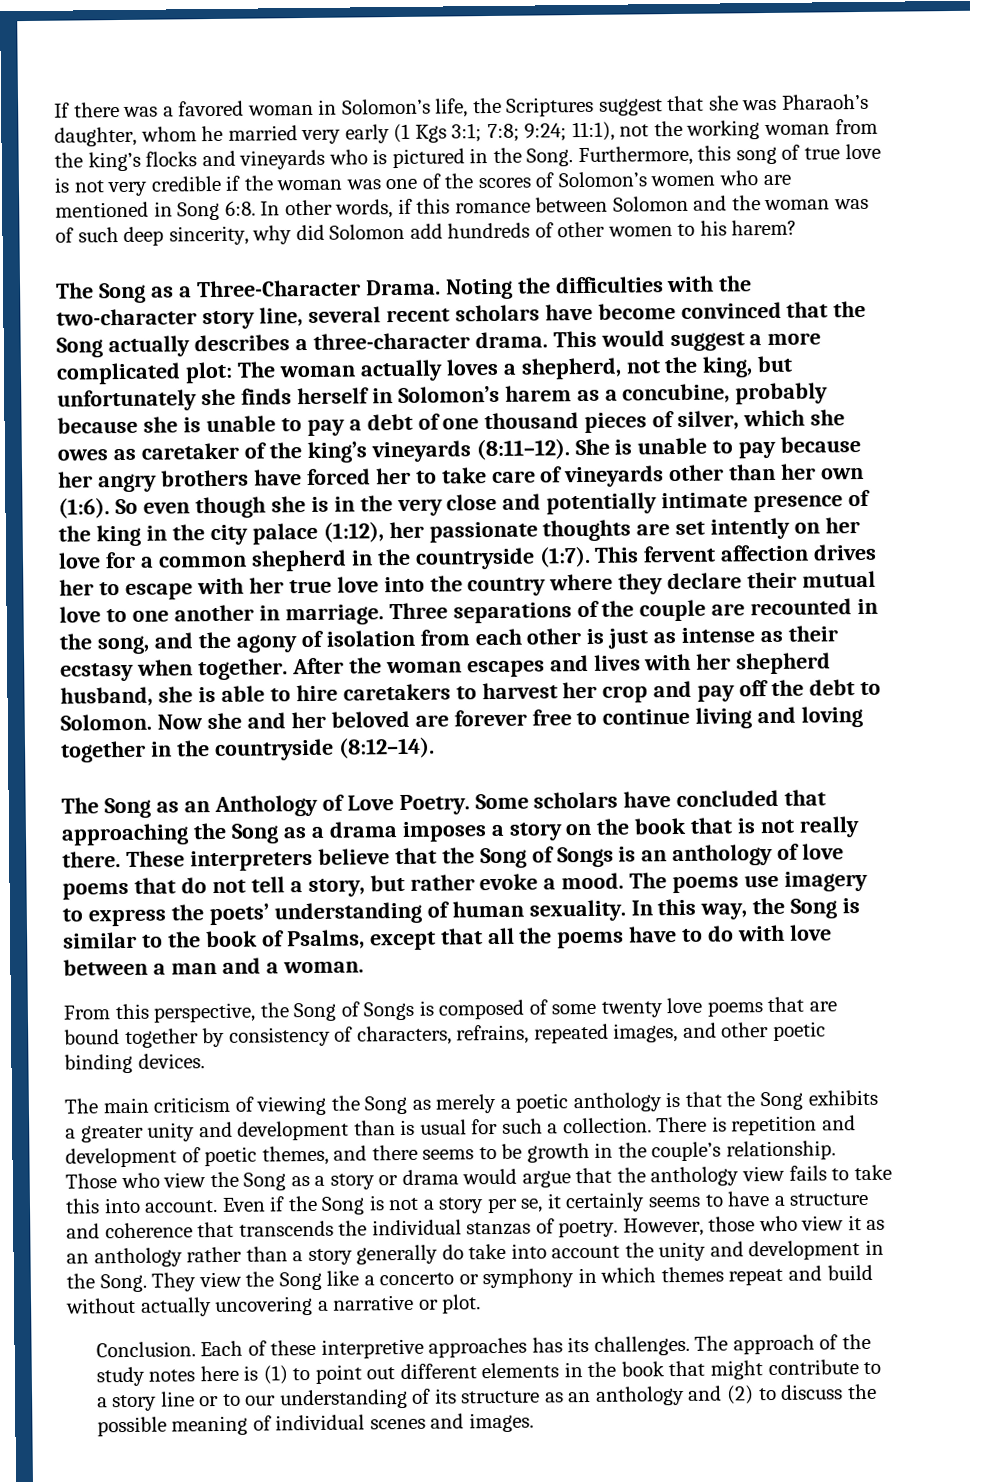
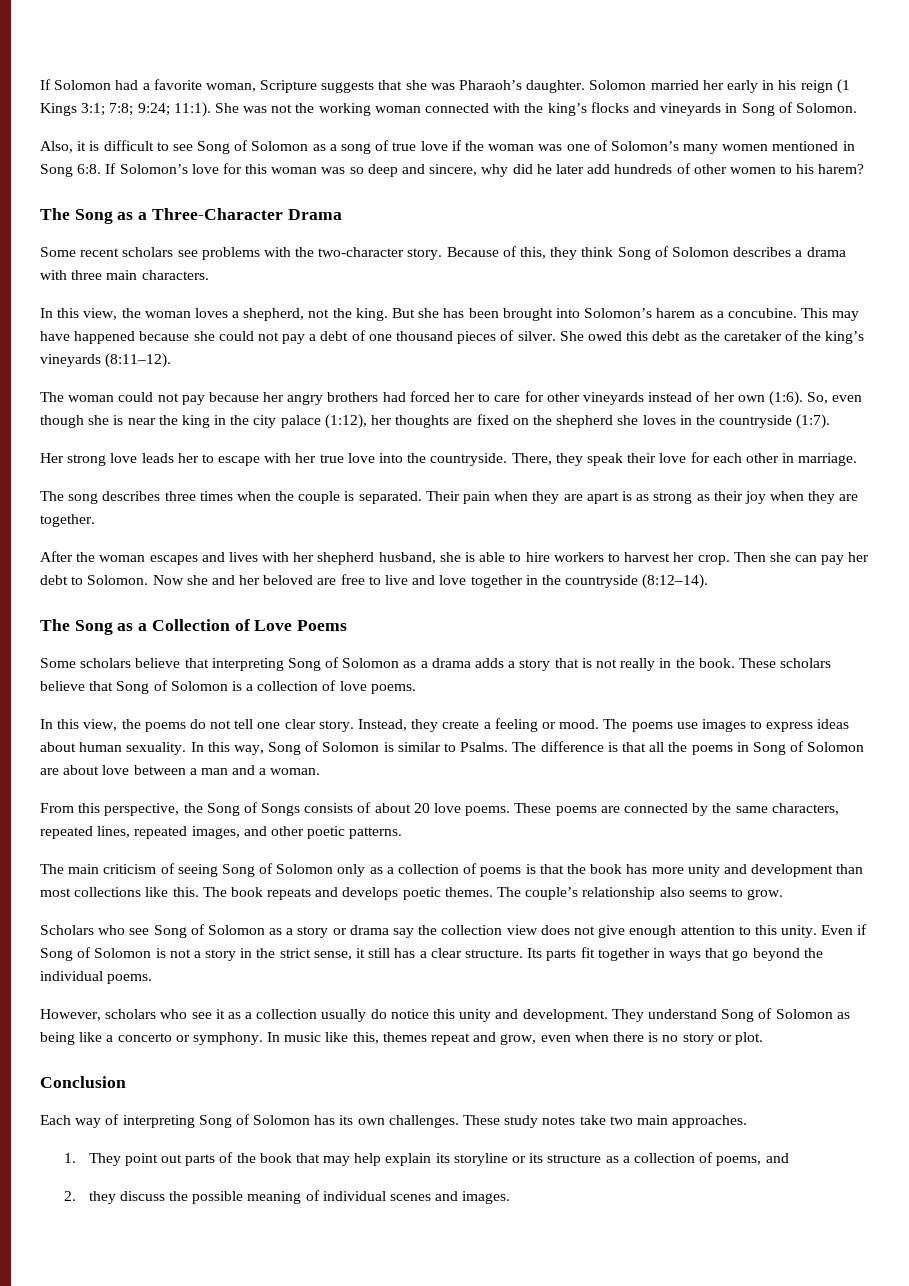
- If there was a favored woman in Solomon’s life, the Scriptures suggest that she was Pharaoh’s daughter, whom he married very early (1 Kgs 3:1; 7:8; 9:24; 11:1), not the working woman from the king’s flocks and vineyards who is pictured in the Song. Furthermore, this song of true love is not very credible if the woman was one of the scores of Solomon’s women who are mentioned in Song 6:8. In other words, if this romance between Solomon and the woman was of such deep sincerity, why did Solomon add hundreds of other women to his harem?
+ If Solomon had a favorite woman, Scripture suggests that she was Pharaoh’s daughter. Solomon married her early in his reign (1 Kings 3:1; 7:8; 9:24; 11:1). She was not the working woman connected with the king’s flocks and vineyards in Song of Solomon.
+ Also, it is difficult to see Song of Solomon as a song of true love if the woman was one of Solomon’s many women mentioned in Song 6:8. If Solomon’s love for this woman was so deep and sincere, why did he later add hundreds of other women to his harem?
- The Song as a Three-Character Drama. Noting the difficulties with the two-character story line, several recent scholars have become convinced that the Song actually describes a three-character drama. This would suggest a more complicated plot: The woman actually loves a shepherd, not the king, but unfortunately she finds herself in Solomon’s harem as a concubine, probably because she is unable to pay a debt of one thousand pieces of silver, which she owes as caretaker of the king’s vineyards (8:11–12). She is unable to pay because her angry brothers have forced her to take care of vineyards other than her own (1:6).
+ The Song as a Three-Character Drama
+ Some recent scholars see problems with the two-character story. Because of this, they think Song of Solomon describes a drama with three main characters.
+ In this view, the woman loves a shepherd, not the king. But she has been brought into Solomon’s harem as a concubine. This may have happened because she could not pay a debt of one thousand pieces of silver. She owed this debt as the caretaker of the king’s vineyards (8:11–12).
+ The woman could not pay because her angry brothers had forced her to care for other vineyards instead of her own (1:6).
- So even though she is in the very close and potentially intimate presence of the king in the city palace (1:12), her passionate thoughts are set intently on her love for a common shepherd in the countryside (1:7). This fervent affection drives her to escape with her true love into the country where they declare their mutual love to one another in marriage. Three separations of the couple are recounted in the song, and the agony of isolation from each other is just as intense as their ecstasy when together. After the woman escapes and lives with her shepherd husband, she is able to hire caretakers to harvest her crop and pay off the debt to Solomon.
+ So, even though she is near the king in the city palace (1:12), her thoughts are fixed on the shepherd she loves in the countryside (1:7).
+ Her strong love leads her to escape with her true love into the countryside. There, they speak their love for each other in marriage.
+ The song describes three times when the couple is separated. Their pain when they are apart is as strong as their joy when they are together.
+ After the woman escapes and lives with her shepherd husband, she is able to hire workers to harvest her crop. Then she can pay her debt to Solomon.
- Now she and her beloved are forever free to continue living and loving together in the countryside (8:12–14).
+ Now she and her beloved are free to live and love together in the countryside (8:12–14).
- The Song as an Anthology of Love Poetry. Some scholars have concluded that approaching the Song as a drama imposes a story on the book that is not really there. These interpreters believe that the Song of Songs is an anthology of love poems that do not tell a story, but rather evoke a mood.
+ The Song as a Collection of Love Poems
+ Some scholars believe that interpreting Song of Solomon as a drama adds a story that is not really in the book. These scholars believe that Song of Solomon is a collection of love poems.
+ In this view, the poems do not tell one clear story. Instead, they create a feeling or mood.
- The poems use imagery to express the poets’ understanding of human sexuality.
+ The poems use images to express ideas about human sexuality.
- In this way, the Song is similar to the book of Psalms, except that all the poems have to do with love between a man and a woman.
+ In this way, Song of Solomon is similar to Psalms. The difference is that all the poems in Song of Solomon are about love between a man and a woman.
- From this perspective, the Song of Songs is composed of some twenty love poems that are bound together by consistency of characters, refrains, repeated images, and other poetic binding devices.
+ From this perspective, the Song of Songs consists of about 20 love poems. These poems are connected by the same characters, repeated lines, repeated images, and other poetic patterns.
- The main criticism of viewing the Song as merely a poetic anthology is that the Song exhibits a greater unity and development than is usual for such a collection. There is repetition and development of poetic themes, and there seems to be growth in the couple’s relationship. Those who view the Song as a story or drama would argue that the anthology view fails to take this into account. Even if the Song is not a story per se, it certainly seems to have a structure and coherence that transcends the individual stanzas of poetry. However, those who view it as an anthology rather than a story generally do take into account the unity and development in the Song. They view the Song like a concerto or symphony in which themes repeat and build without actually uncovering a narrative or plot.
- Conclusion. Each of these interpretive approaches has its challenges. The approach of the study notes here is (1) to point out different elements in the book that might contribute to a story line or to our understanding of its structure as an anthology and (2) to discuss the possible meaning of individual scenes and images.
+ The main criticism of seeing Song of Solomon only as a collection of poems is that the book has more unity and development than most collections like this. The book repeats and develops poetic themes. The couple’s relationship also seems to grow.
+ Scholars who see Song of Solomon as a story or drama say the collection view does not give enough attention to this unity. Even if Song of Solomon is not a story in the strict sense, it still has a clear structure. Its parts fit together in ways that go beyond the individual poems.
+ However, scholars who see it as a collection usually do notice this unity and development. They understand Song of Solomon as being like a concerto or symphony. In music like this, themes repeat and grow, even when there is no story or plot.
+ Conclusion
+ Each way of interpreting Song of Solomon has its own challenges. These study notes take two main approaches.
+ 1. They point out parts of the book that may help explain its storyline or its structure as a collection of poems, and
+ 2. they discuss the possible meaning of individual scenes and images.

